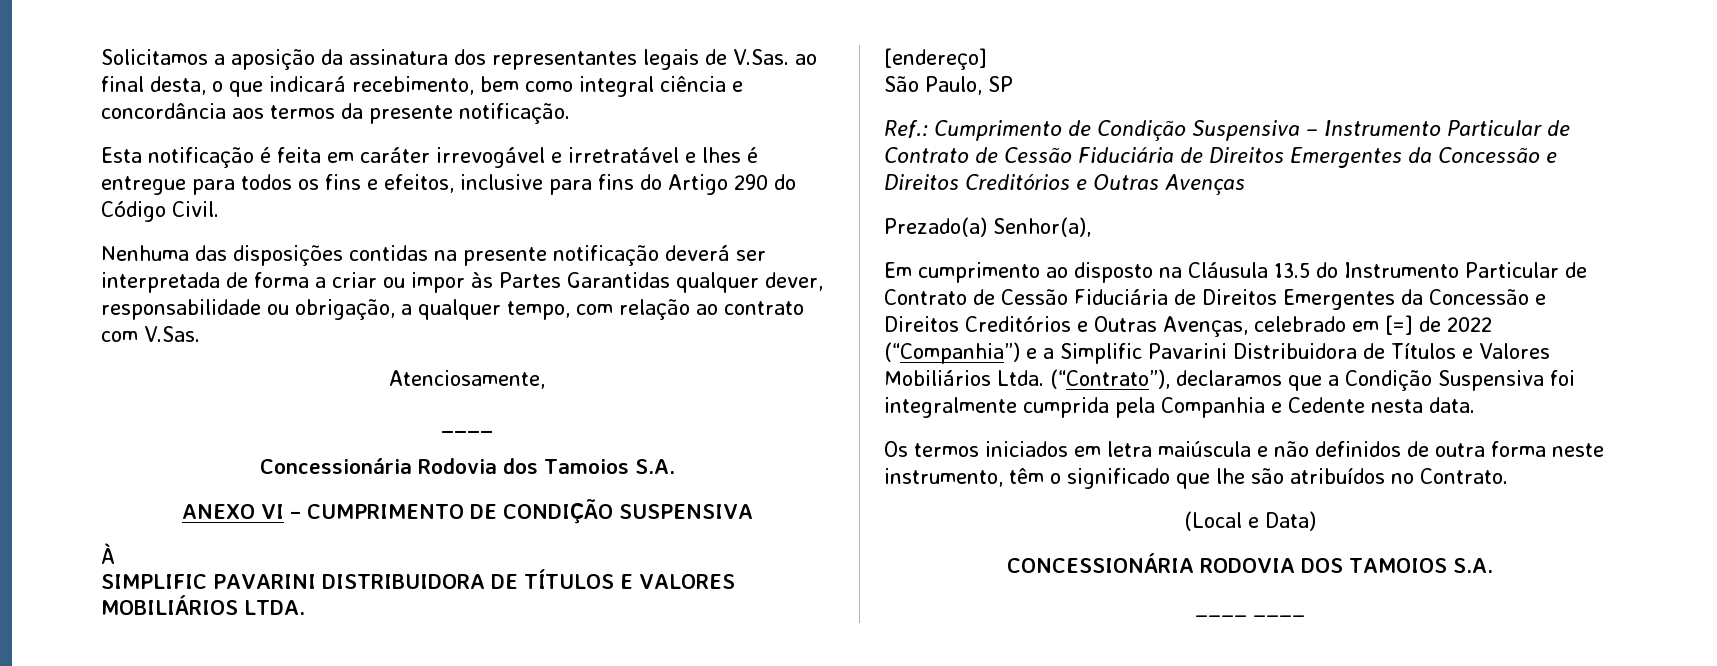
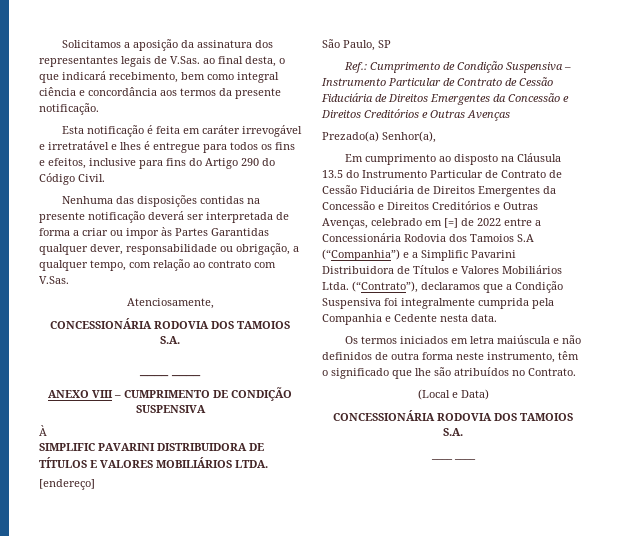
  Atenciosamente,
- ____
- Concessionária Rodovia dos Tamoios S.A.
+ CONCESSIONÁRIA RODOVIA DOS TAMOIOS S.A.
+ ____ ____
- ANEXO VI – CUMPRIMENTO DE CONDIÇÃO SUSPENSIVA
+ ANEXO VIII – CUMPRIMENTO DE CONDIÇÃO SUSPENSIVA
- Em cumprimento ao disposto na Cláusula 13.5 do Instrumento Particular de Contrato de Cessão Fiduciária de Direitos Emergentes da Concessão e Direitos Creditórios e Outras Avenças, celebrado em [=] de 2022 (“Companhia”) e a Simplific Pavarini Distribuidora de Títulos e Valores Mobiliários Ltda.
+ Em cumprimento ao disposto na Cláusula 13.5 do Instrumento Particular de Contrato de Cessão Fiduciária de Direitos Emergentes da Concessão e Direitos Creditórios e Outras Avenças, celebrado em [=] de 2022 entre a Concessionária Rodovia dos Tamoios S.A (“Companhia”) e a Simplific Pavarini Distribuidora de Títulos e Valores Mobiliários Ltda.

